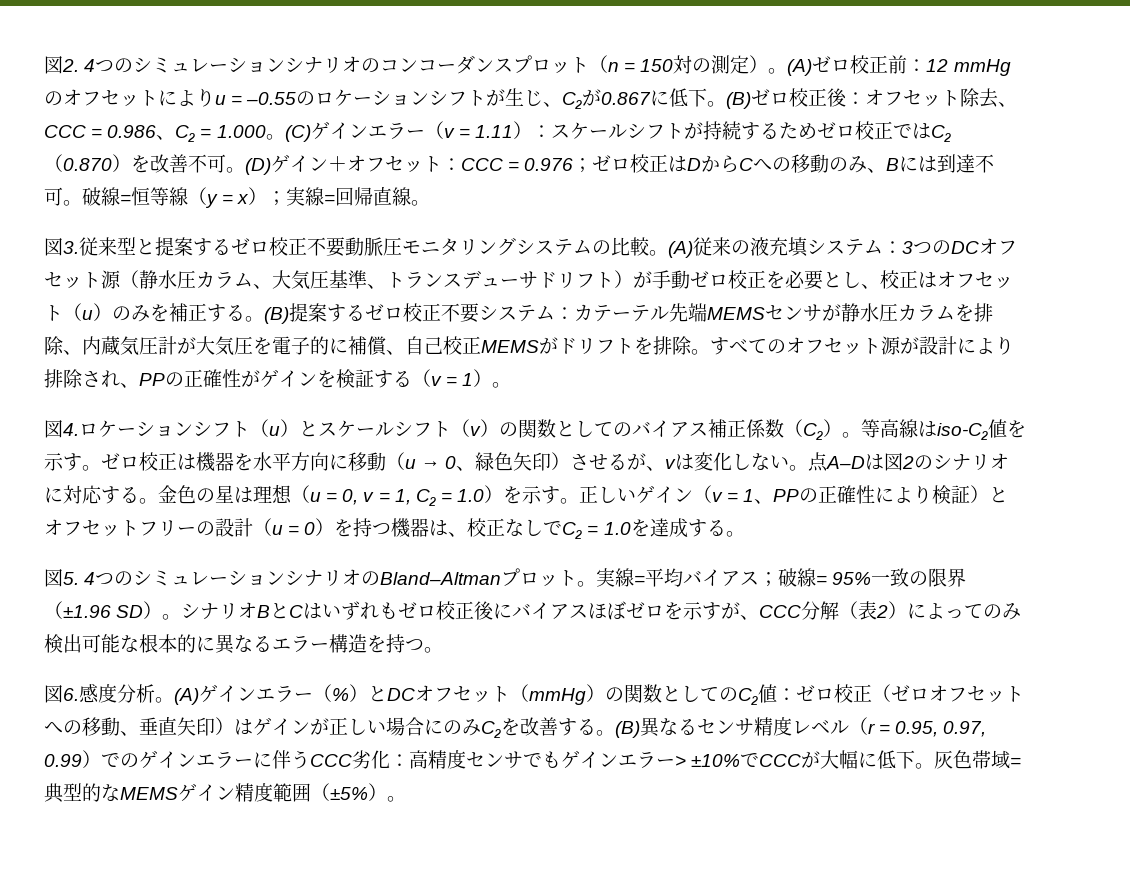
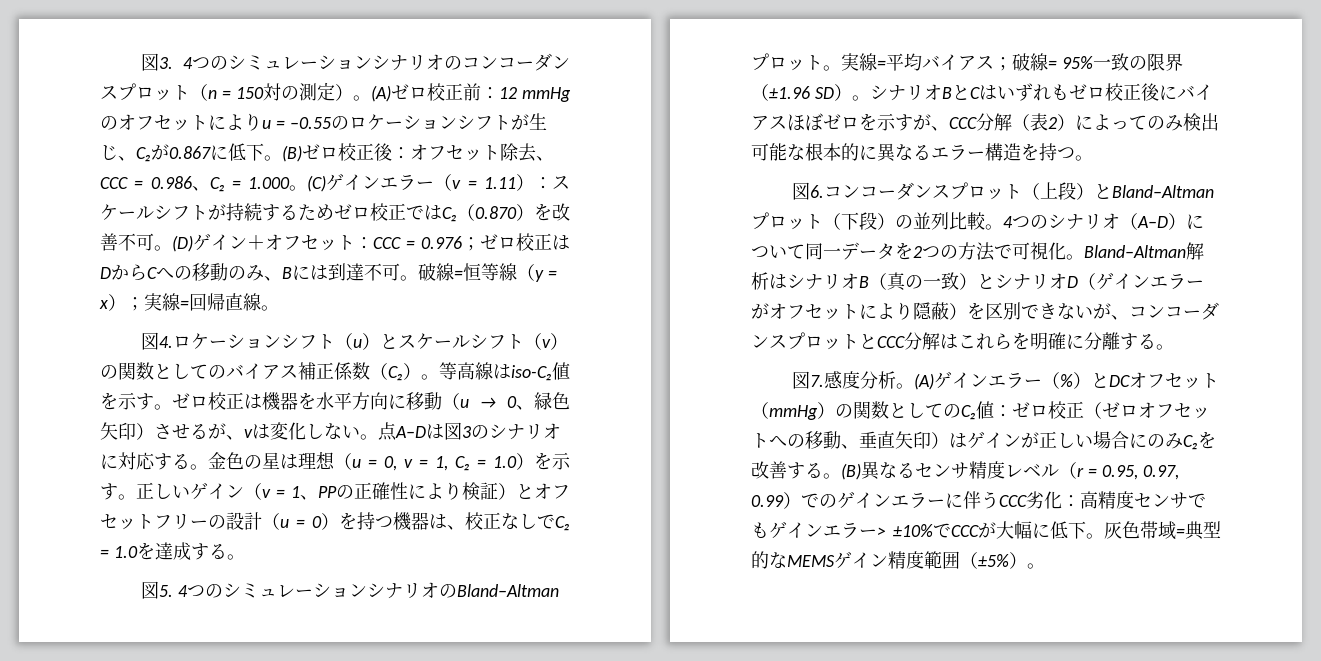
- 図2. 4つのシミュレーションシナリオのコンコーダンスプロット（n = 150対の測定）。
+ 図3. 4つのシミュレーションシナリオのコンコーダンスプロット（n = 150対の測定）。
- 図3.従来型と提案するゼロ校正不要動脈圧モニタリングシステムの比較。(A)従来の液充填システム：3つのDCオフセット源（静水圧カラム、大気圧基準、トランスデューサドリフト）が手動ゼロ校正を必要とし、校正はオフセット（u）のみを補正する。(B)提案するゼロ校正不要システム：カテーテル先端MEMSセンサが静水圧カラムを排除、内蔵気圧計が大気圧を電子的に補償、自己校正MEMSがドリフトを排除。すべてのオフセット源が設計により排除され、PPの正確性がゲインを検証する（v = 1）。
- 点A–Dは図2のシナリオに対応する。
+ 点A–Dは図3のシナリオに対応する。
- 図6.感度分析。
+ 図6.コンコーダンスプロット（上段）とBland–Altmanプロット（下段）の並列比較。4つのシナリオ（A–D）について同一データを2つの方法で可視化。Bland–Altman解析はシナリオB（真の一致）とシナリオD（ゲインエラーがオフセットにより隠蔽）を区別できないが、コンコーダンスプロットとCCC分解はこれらを明確に分離する。
+ 図7.感度分析。

